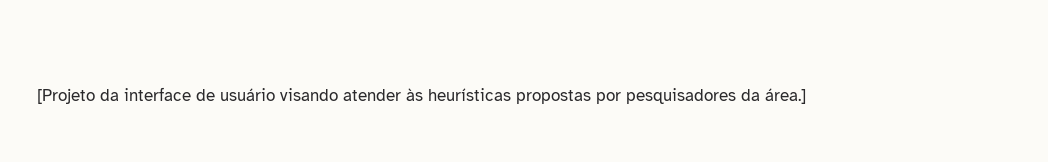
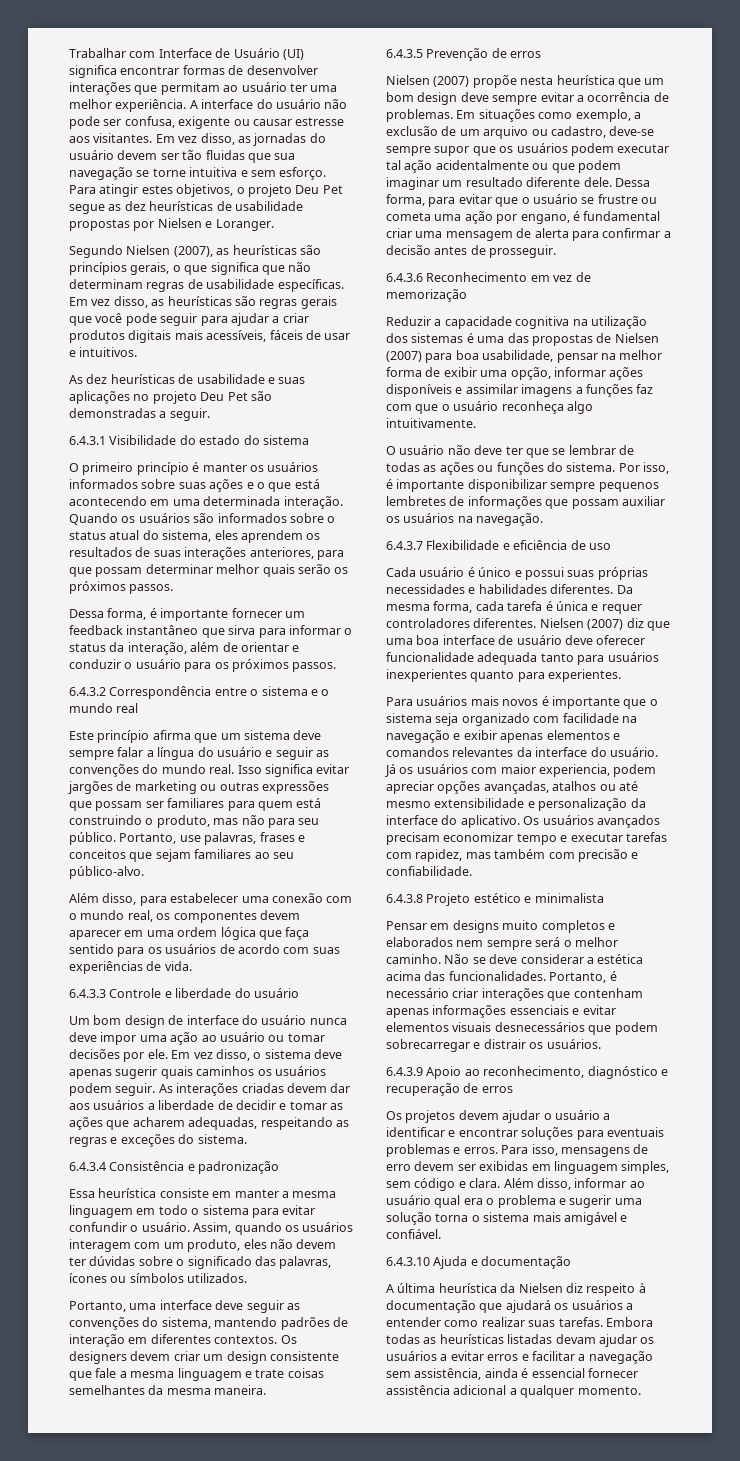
- [Projeto da interface de usuário visando atender às heurísticas propostas por pesquisadores da área.]
+ Trabalhar com Interface de Usuário (UI) significa encontrar formas de desenvolver interações que permitam ao usuário ter uma melhor experiência. A interface do usuário não pode ser confusa, exigente ou causar estresse aos visitantes. Em vez disso, as jornadas do usuário devem ser tão fluidas que sua navegação se torne intuitiva e sem esforço. Para atingir estes objetivos, o projeto Deu Pet segue as dez heurísticas de usabilidade propostas por Nielsen e Loranger.
+ Segundo Nielsen (2007), as heurísticas são princípios gerais, o que significa que não determinam regras de usabilidade específicas. Em vez disso, as heurísticas são regras gerais que você pode seguir para ajudar a criar produtos digitais mais acessíveis, fáceis de usar e intuitivos.
+ As dez heurísticas de usabilidade e suas aplicações no projeto Deu Pet são demonstradas a seguir.
+ 6.4.3.1 Visibilidade do estado do sistema
+ O primeiro princípio é manter os usuários informados sobre suas ações e o que está acontecendo em uma determinada interação. Quando os usuários são informados sobre o status atual do sistema, eles aprendem os resultados de suas interações anteriores, para que possam determinar melhor quais serão os próximos passos.
+ Dessa forma, é importante fornecer um feedback instantâneo que sirva para informar o status da interação, além de orientar e conduzir o usuário para os próximos passos.
+ 6.4.3.2 Correspondência entre o sistema e o mundo real
+ Este princípio afirma que um sistema deve sempre falar a língua do usuário e seguir as convenções do mundo real. Isso significa evitar jargões de marketing ou outras expressões que possam ser familiares para quem está construindo o produto, mas não para seu público. Portanto, use palavras, frases e conceitos que sejam familiares ao seu público-alvo.
+ Além disso, para estabelecer uma conexão com o mundo real, os componentes devem aparecer em uma ordem lógica que faça sentido para os usuários de acordo com suas experiências de vida.
+ 6.4.3.3 Controle e liberdade do usuário
+ Um bom design de interface do usuário nunca deve impor uma ação ao usuário ou tomar decisões por ele. Em vez disso, o sistema deve apenas sugerir quais caminhos os usuários podem seguir. As interações criadas devem dar aos usuários a liberdade de decidir e tomar as ações que acharem adequadas, respeitando as regras e exceções do sistema.
+ 6.4.3.4 Consistência e padronização
+ Essa heurística consiste em manter a mesma linguagem em todo o sistema para evitar confundir o usuário. Assim, quando os usuários interagem com um produto, eles não devem ter dúvidas sobre o significado das palavras, ícones ou símbolos utilizados.
+ Portanto, uma interface deve seguir as convenções do sistema, mantendo padrões de interação em diferentes contextos. Os designers devem criar um design consistente que fale a mesma linguagem e trate coisas semelhantes da mesma maneira.
+ 6.4.3.5 Prevenção de erros
+ Nielsen (2007) propõe nesta heurística que um bom design deve sempre evitar a ocorrência de problemas. Em situações como exemplo, a exclusão de um arquivo ou cadastro, deve-se sempre supor que os usuários podem executar tal ação acidentalmente ou que podem imaginar um resultado diferente dele. Dessa forma, para evitar que o usuário se frustre ou cometa uma ação por engano, é fundamental criar uma mensagem de alerta para confirmar a decisão antes de prosseguir.
+ 6.4.3.6 Reconhecimento em vez de memorização
+ Reduzir a capacidade cognitiva na utilização dos sistemas é uma das propostas de Nielsen (2007) para boa usabilidade, pensar na melhor forma de exibir uma opção, informar ações disponíveis e assimilar imagens a funções faz com que o usuário reconheça algo intuitivamente.
+ O usuário não deve ter que se lembrar de todas as ações ou funções do sistema. Por isso, é importante disponibilizar sempre pequenos lembretes de informações que possam auxiliar os usuários na navegação.
+ 6.4.3.7 Flexibilidade e eficiência de uso
+ Cada usuário é único e possui suas próprias necessidades e habilidades diferentes. Da mesma forma, cada tarefa é única e requer controladores diferentes. Nielsen (2007) diz que uma boa interface de usuário deve oferecer funcionalidade adequada tanto para usuários inexperientes quanto para experientes.
+ Para usuários mais novos é importante que o sistema seja organizado com facilidade na navegação e exibir apenas elementos e comandos relevantes da interface do usuário. Já os usuários com maior experiencia, podem apreciar opções avançadas, atalhos ou até mesmo extensibilidade e personalização da interface do aplicativo. Os usuários avançados precisam economizar tempo e executar tarefas com rapidez, mas também com precisão e confiabilidade.
+ 6.4.3.8 Projeto estético e minimalista
+ Pensar em designs muito completos e elaborados nem sempre será o melhor caminho. Não se deve considerar a estética acima das funcionalidades. Portanto, é necessário criar interações que contenham apenas informações essenciais e evitar elementos visuais desnecessários que podem sobrecarregar e distrair os usuários.
+ 6.4.3.9 Apoio ao reconhecimento, diagnóstico e recuperação de erros
+ Os projetos devem ajudar o usuário a identificar e encontrar soluções para eventuais problemas e erros. Para isso, mensagens de erro devem ser exibidas em linguagem simples, sem código e clara. Além disso, informar ao usuário qual era o problema e sugerir uma solução torna o sistema mais amigável e confiável.
+ 6.4.3.10 Ajuda e documentação
+ A última heurística da Nielsen diz respeito à documentação que ajudará os usuários a entender como realizar suas tarefas. Embora todas as heurísticas listadas devam ajudar os usuários a evitar erros e facilitar a navegação sem assistência, ainda é essencial fornecer assistência adicional a qualquer momento.

